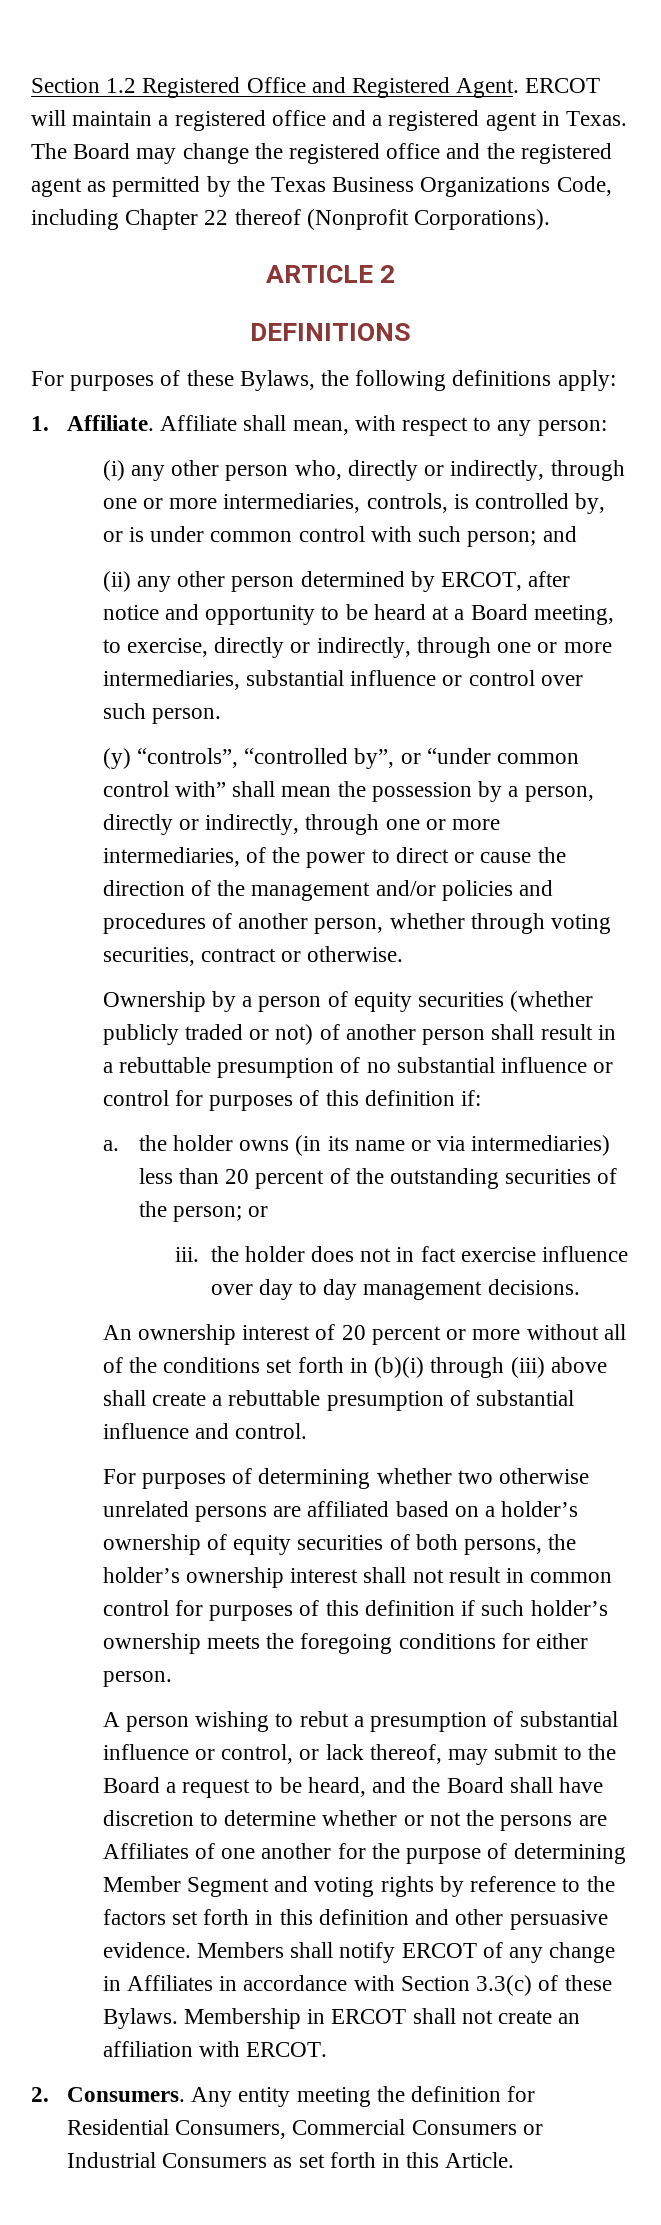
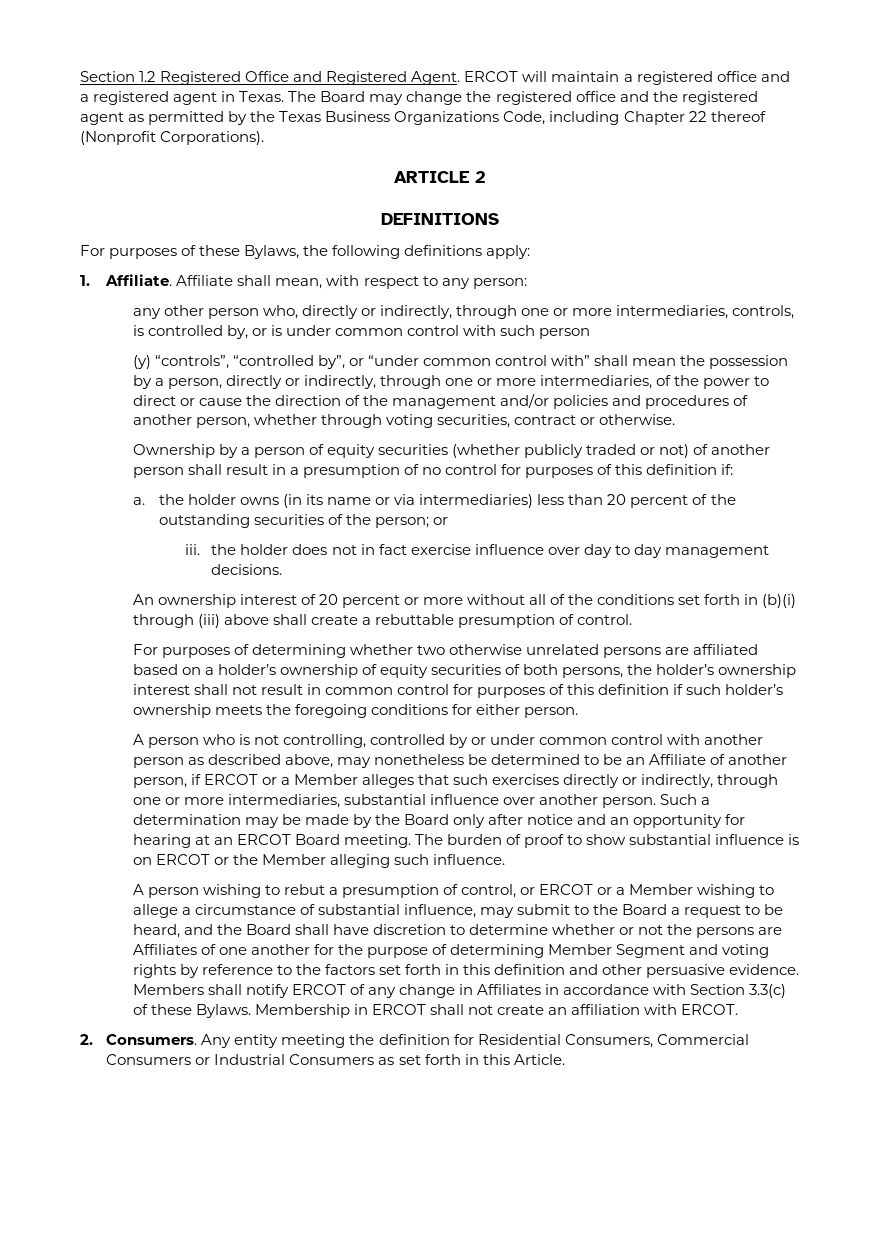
- (i) any other person who, directly or indirectly, through one or more intermediaries, controls, is controlled by, or is under common control with such person; and
- (ii) any other person determined by ERCOT, after notice and opportunity to be heard at a Board meeting, to exercise, directly or indirectly, through one or more intermediaries, substantial influence or control over such person.
+ any other person who, directly or indirectly, through one or more intermediaries, controls, is controlled by, or is under common control with such person
- Ownership by a person of equity securities (whether publicly traded or not) of another person shall result in a rebuttable presumption of no substantial influence or control for purposes of this definition if:
+ Ownership by a person of equity securities (whether publicly traded or not) of another person shall result in a presumption of no control for purposes of this definition if:
- An ownership interest of 20 percent or more without all of the conditions set forth in (b)(i) through (iii) above shall create a rebuttable presumption of substantial influence and control.
+ An ownership interest of 20 percent or more without all of the conditions set forth in (b)(i) through (iii) above shall create a rebuttable presumption of control.
+ A person who is not controlling, controlled by or under common control with another person as described above, may nonetheless be determined to be an Affiliate of another person, if ERCOT or a Member alleges that such exercises directly or indirectly, through one or more intermediaries, substantial influence over another person. Such a determination may be made by the Board only after notice and an opportunity for hearing at an ERCOT Board meeting. The burden of proof to show substantial influence is on ERCOT or the Member alleging such influence.
- A person wishing to rebut a presumption of substantial influence or control, or lack thereof, may submit to the Board a request to be heard, and the Board shall have discretion to determine whether or not the persons are Affiliates of one another for the purpose of determining Member Segment and voting rights by reference to the factors set forth in this definition and other persuasive evidence.
+ A person wishing to rebut a presumption of control, or ERCOT or a Member wishing to allege a circumstance of substantial influence, may submit to the Board a request to be heard, and the Board shall have discretion to determine whether or not the persons are Affiliates of one another for the purpose of determining Member Segment and voting rights by reference to the factors set forth in this definition and other persuasive evidence.

